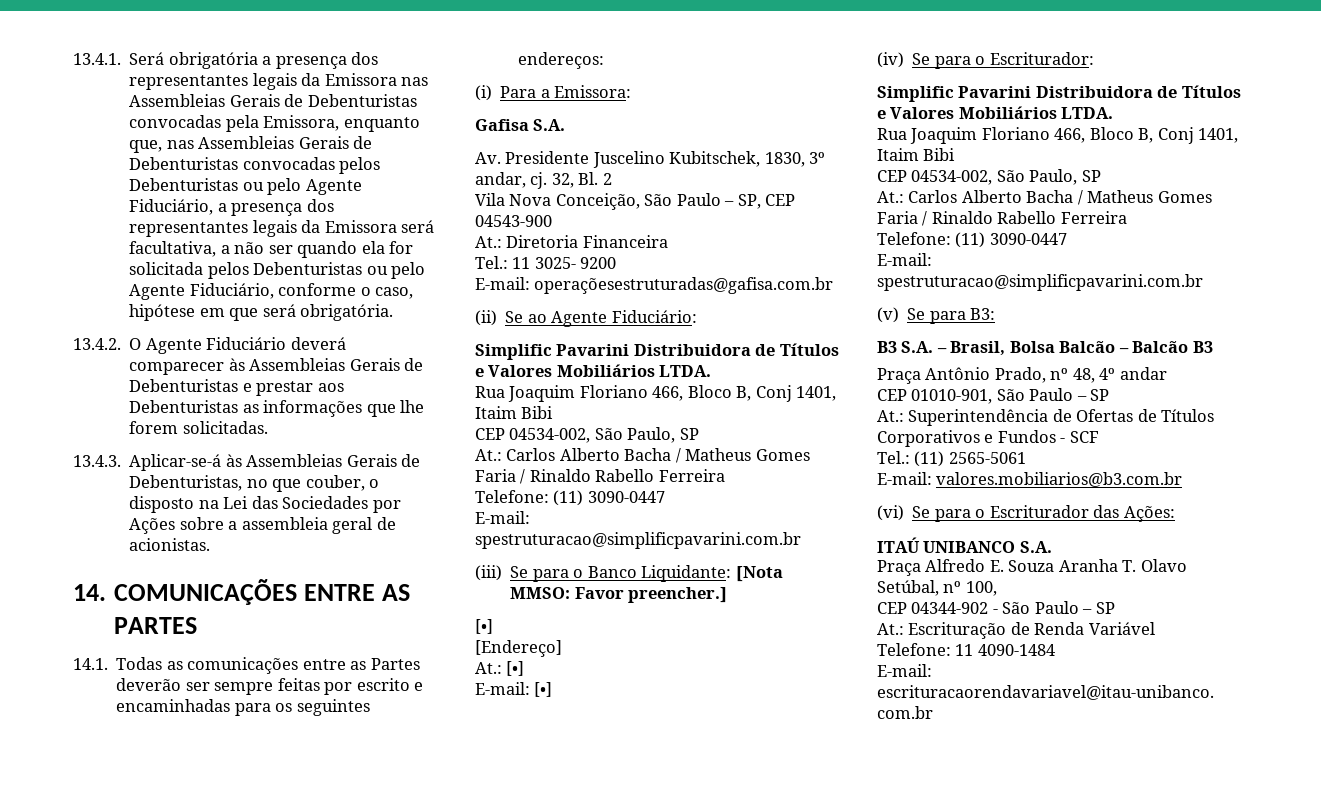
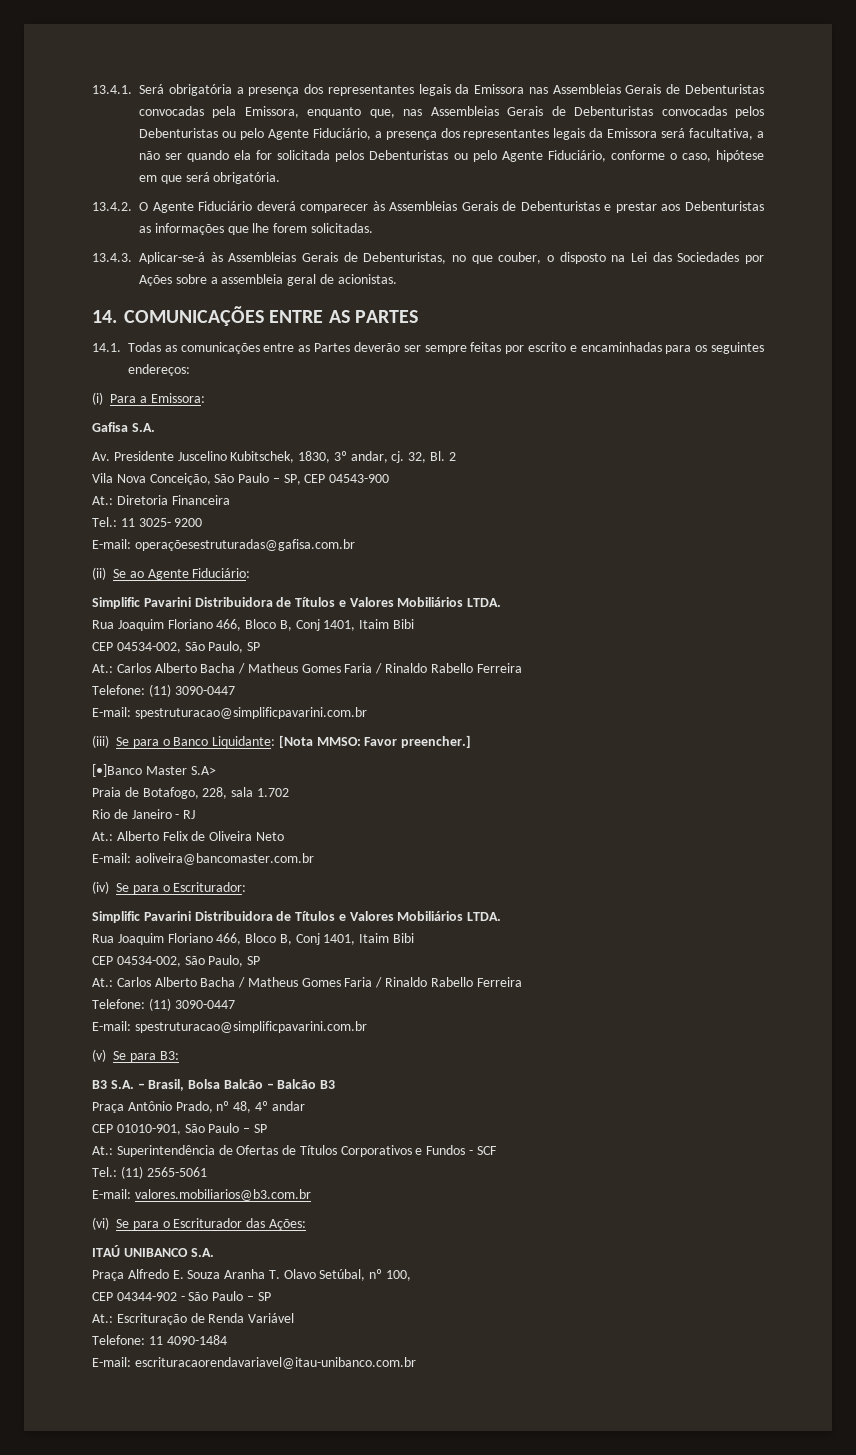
  (iii) Se para o Banco Liquidante: [Nota MMSO: Favor preencher.]
- [•]
- [Endereço]
- At.: [•]
- E-mail: [•]
+ [•]Banco Master S.A>
+ Praia de Botafogo, 228, sala 1.702
+ Rio de Janeiro - RJ
+ At.: Alberto Felix de Oliveira Neto
+ E-mail: aoliveira@bancomaster.com.br

